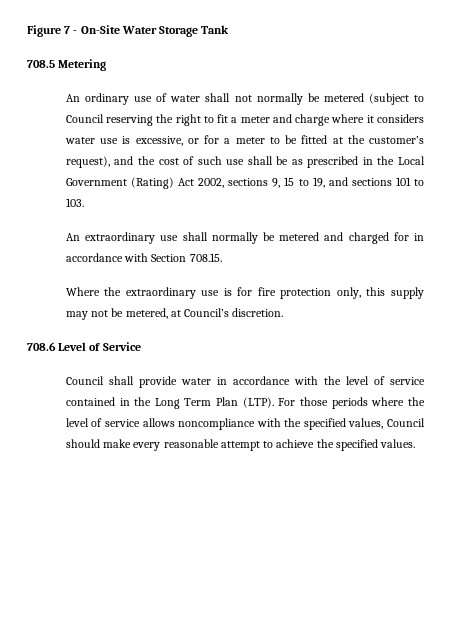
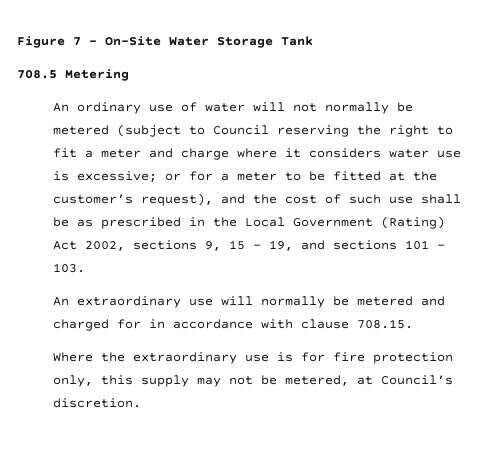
- An ordinary use of water shall not normally be metered (subject to Council reserving the right to fit a meter and charge where it considers water use is excessive, or for a meter to be fitted at the customer’s request), and the cost of such use shall be as prescribed in the Local Government (Rating) Act 2002, sections 9, 15 to 19, and sections 101 to 103.
+ An ordinary use of water will not normally be metered (subject to Council reserving the right to fit a meter and charge where it considers water use is excessive; or for a meter to be fitted at the customer’s request), and the cost of such use shall be as prescribed in the Local Government (Rating) Act 2002, sections 9, 15 - 19, and sections 101 - 103.
- An extraordinary use shall normally be metered and charged for in accordance with Section 708.15.
+ An extraordinary use will normally be metered and charged for in accordance with clause 708.15.
- 708.6 Level of Service
- Council shall provide water in accordance with the level of service contained in the Long Term Plan (LTP). For those periods where the level of service allows noncompliance with the specified values, Council should make every reasonable attempt to achieve the specified values.

